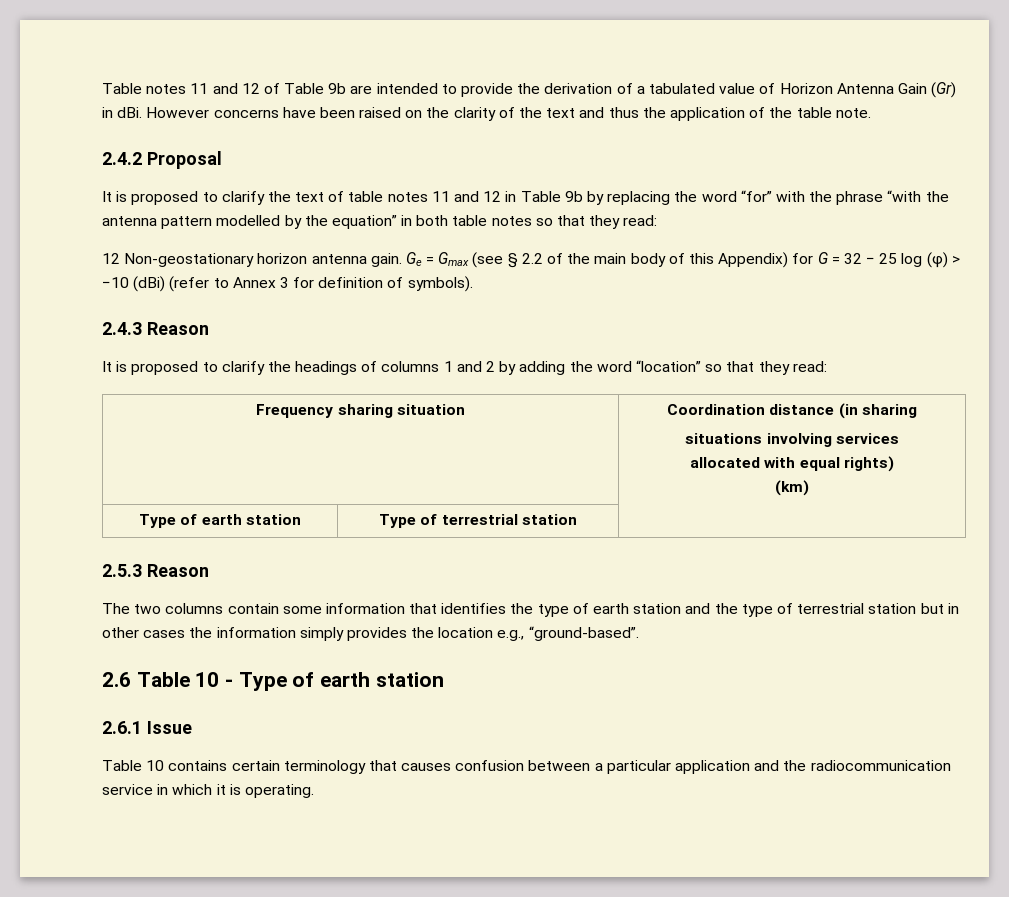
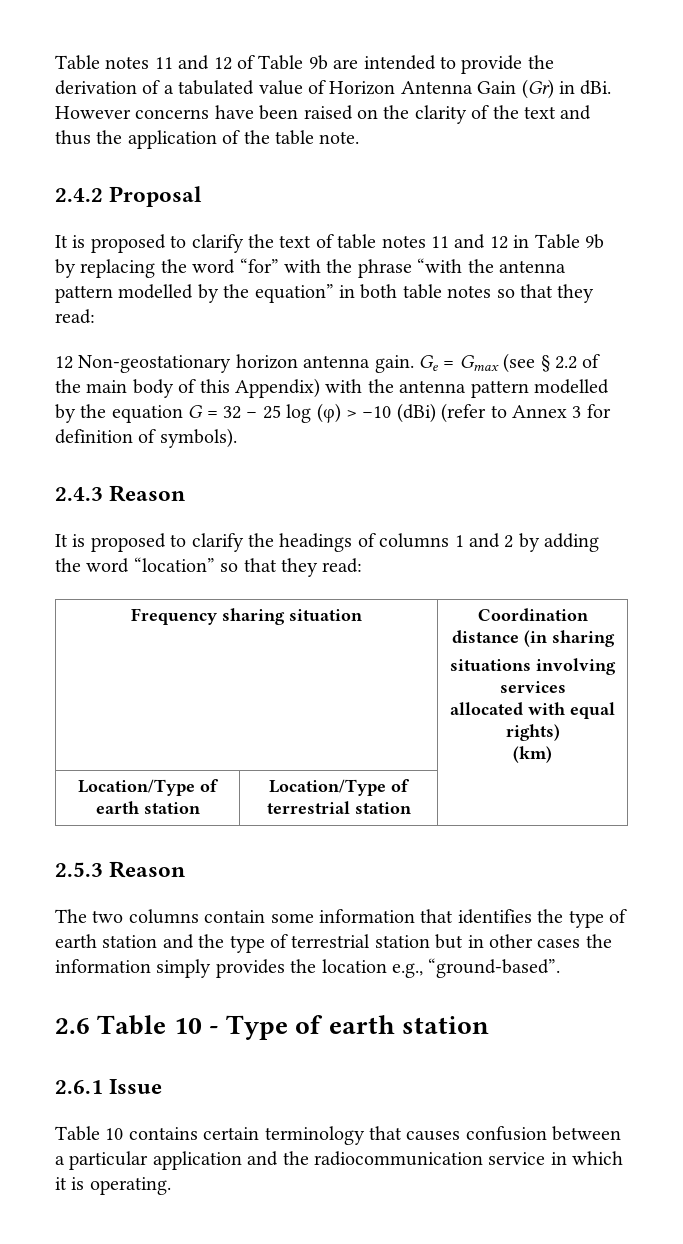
- Ge = Gmax (see § 2.2 of the main body of this Appendix) for G = 32 − 25 log (φ) > −10 (dBi) (refer to Annex 3 for definition of symbols).
+ Ge = Gmax (see § 2.2 of the main body of this Appendix) with the antenna pattern modelled by the equation G = 32 − 25 log (φ) > −10 (dBi) (refer to Annex 3 for definition of symbols).
- Type of earth station | Type of terrestrial station |
+ Location/Type of earth station | Location/Type of terrestrial station |

